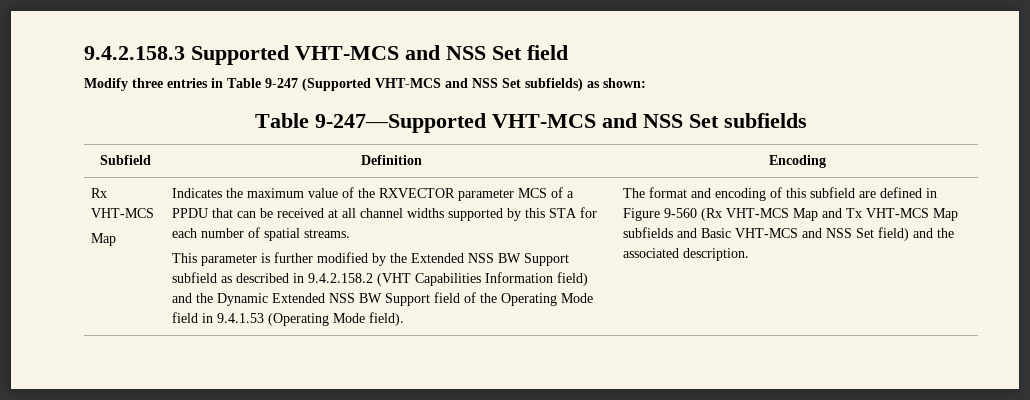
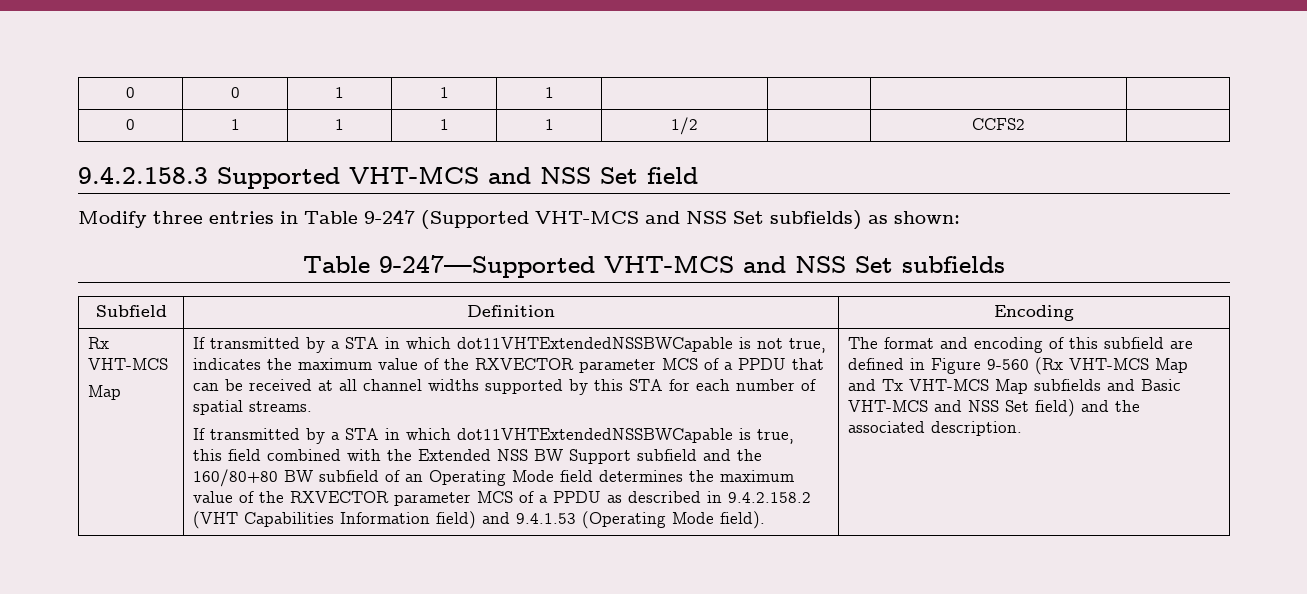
+ 0 | 0 | 1 | 1 | 1 | | | |
+ 0 | 1 | 1 | 1 | 1 | 1/2 | | CCFS2 |
- Indicates the maximum value of the RXVECTOR parameter MCS of a PPDU that can be received at all channel widths supported by this STA for each number of spatial streams.
+ If transmitted by a STA in which dot11VHTExtendedNSSBWCapable is not true, indicates the maximum value of the RXVECTOR parameter MCS of a PPDU that can be received at all channel widths supported by this STA for each number of spatial streams.
- This parameter is further modified by the Extended NSS BW Support subfield as described in 9.4.2.158.2 (VHT Capabilities Information field) and the Dynamic Extended NSS BW Support field of the Operating Mode field in 9.4.1.53 (Operating Mode field).
+ If transmitted by a STA in which dot11VHTExtendedNSSBWCapable is true, this field combined with the Extended NSS BW Support subfield and the 160/80+80 BW subfield of an Operating Mode field determines the maximum value of the RXVECTOR parameter MCS of a PPDU as described in 9.4.2.158.2 (VHT Capabilities Information field) and 9.4.1.53 (Operating Mode field).

